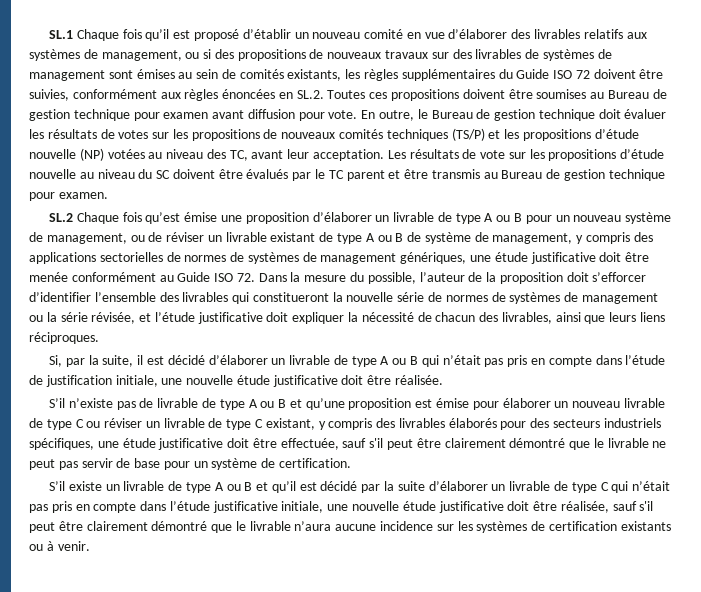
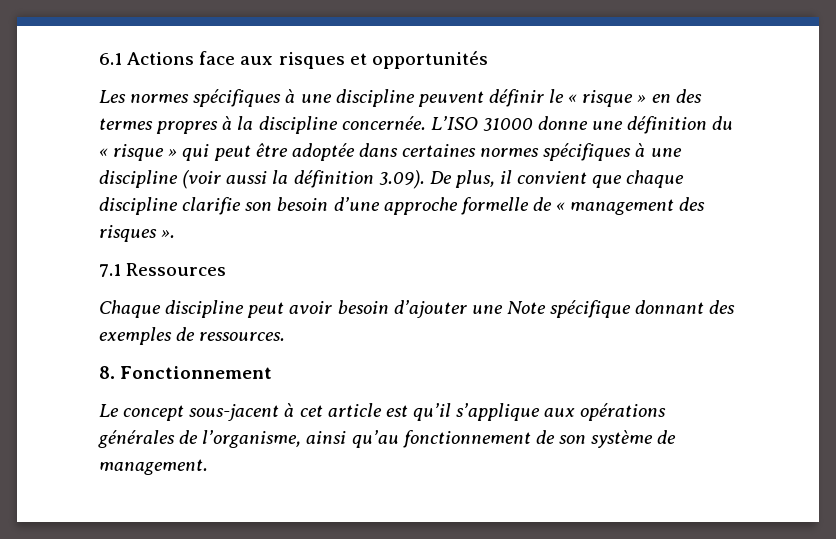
- SL.1 Chaque fois qu’il est proposé d’établir un nouveau comité en vue d’élaborer des livrables relatifs aux systèmes de management, ou si des propositions de nouveaux travaux sur des livrables de systèmes de management sont émises au sein de comités existants, les règles supplémentaires du Guide ISO 72 doivent être suivies, conformément aux règles énoncées en SL.2. Toutes ces propositions doivent être soumises au Bureau de gestion technique pour examen avant diffusion pour vote. En outre, le Bureau de gestion technique doit évaluer les résultats de votes sur les propositions de nouveaux comités techniques (TS/P) et les propositions d’étude nouvelle (NP) votées au niveau des TC, avant leur acceptation. Les résultats de vote sur les propositions d’étude nouvelle au niveau du SC doivent être évalués par le TC parent et être transmis au Bureau de gestion technique pour examen.
- SL.2 Chaque fois qu’est émise une proposition d’élaborer un livrable de type A ou B pour un nouveau système de management, ou de réviser un livrable existant de type A ou B de système de management, y compris des applications sectorielles de normes de systèmes de management génériques, une étude justificative doit être menée conformément au Guide ISO 72. Dans la mesure du possible, l’auteur de la proposition doit s’efforcer d’identifier l’ensemble des livrables qui constitueront la nouvelle série de normes de systèmes de management ou la série révisée, et l’étude justificative doit expliquer la nécessité de chacun des livrables, ainsi que leurs liens réciproques.
- Si, par la suite, il est décidé d’élaborer un livrable de type A ou B qui n’était pas pris en compte dans l’étude de justification initiale, une nouvelle étude justificative doit être réalisée.
- S’il n’existe pas de livrable de type A ou B et qu’une proposition est émise pour élaborer un nouveau livrable de type C ou réviser un livrable de type C existant, y compris des livrables élaborés pour des secteurs industriels spécifiques, une étude justificative doit être effectuée, sauf s'il peut être clairement démontré que le livrable ne peut pas servir de base pour un système de certification.
- S’il existe un livrable de type A ou B et qu’il est décidé par la suite d’élaborer un livrable de type C qui n’était pas pris en compte dans l’étude justificative initiale, une nouvelle étude justificative doit être réalisée, sauf s'il peut être clairement démontré que le livrable n’aura aucune incidence sur les systèmes de certification existants ou à venir.
+ 6.1 Actions face aux risques et opportunités
+ Les normes spécifiques à une discipline peuvent définir le « risque » en des termes propres à la discipline concernée. L’ISO 31000 donne une définition du « risque » qui peut être adoptée dans certaines normes spécifiques à une discipline (voir aussi la définition 3.09). De plus, il convient que chaque discipline clarifie son besoin d’une approche formelle de « management des risques ».
+ 7.1 Ressources
+ Chaque discipline peut avoir besoin d’ajouter une Note spécifique donnant des exemples de ressources.
+ 8. Fonctionnement
+ Le concept sous-jacent à cet article est qu’il s’applique aux opérations générales de l’organisme, ainsi qu’au fonctionnement de son système de management.

